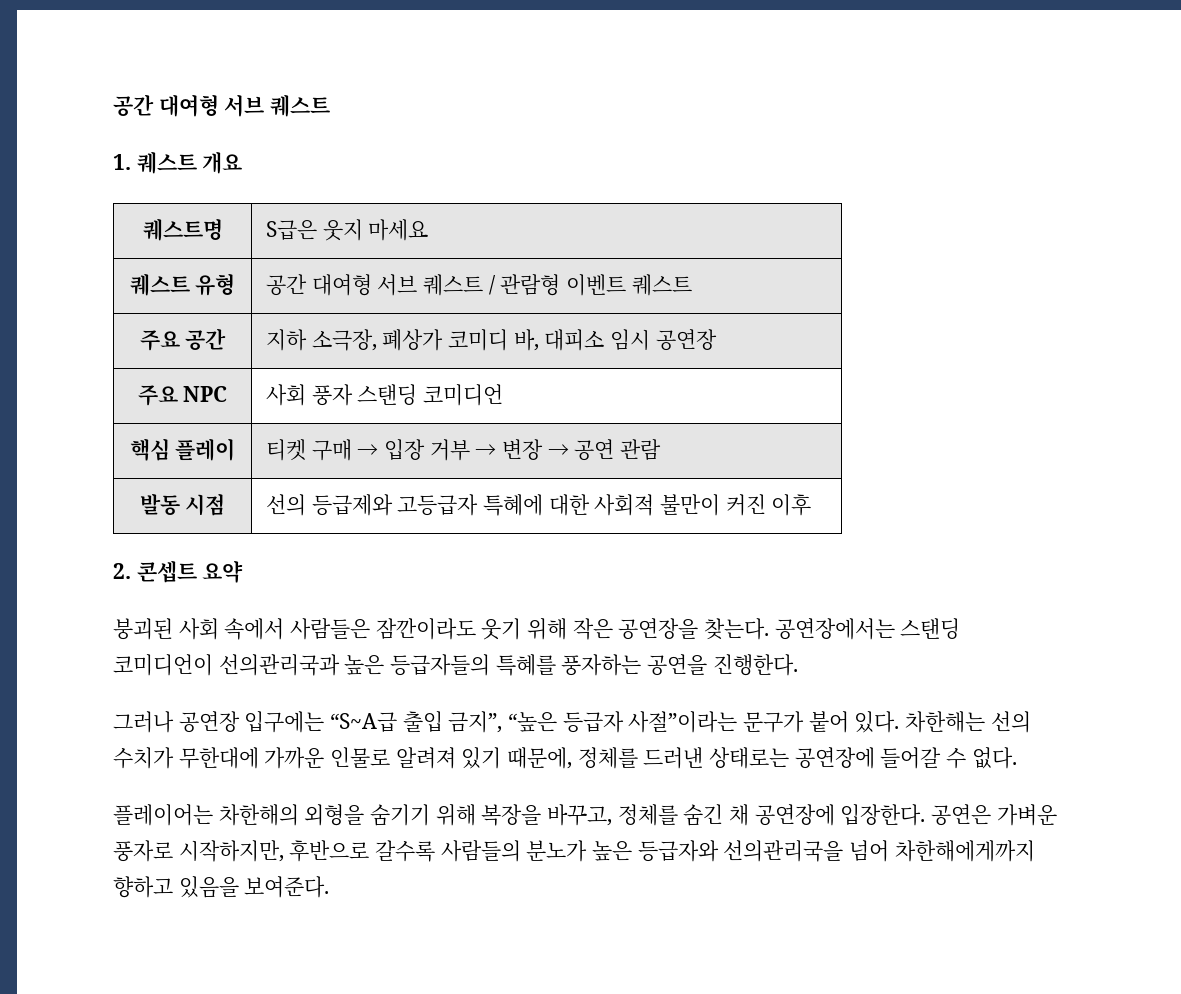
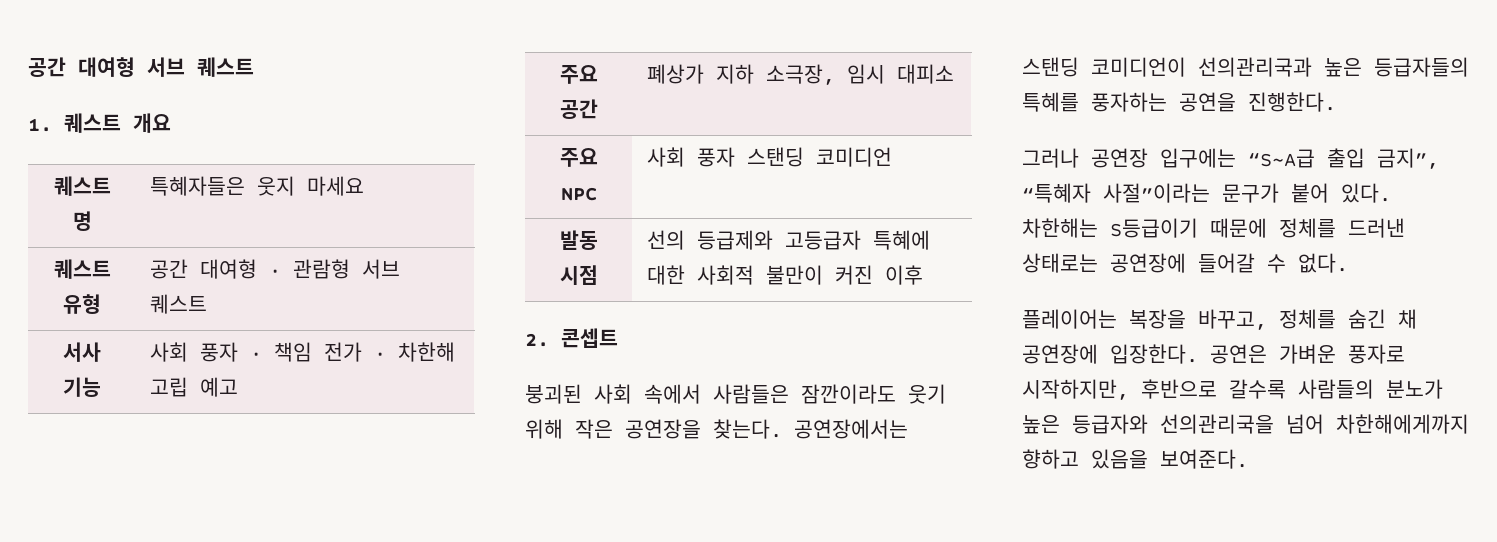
- 퀘스트명 | S급은 웃지 마세요
+ 퀘스트 명 | 특혜자들은 웃지 마세요
- 퀘스트 유형 | 공간 대여형 서브 퀘스트 / 관람형 이벤트 퀘스트
+ 퀘스트 유형 | 공간 대여형 · 관람형 서브 퀘스트
+ 서사 기능 | 사회 풍자 · 책임 전가 · 차한해 고립 예고
- 주요 공간 | 지하 소극장, 폐상가 코미디 바, 대피소 임시 공연장
+ 주요 공간 | 폐상가 지하 소극장, 임시 대피소
- 핵심 플레이 | 티켓 구매 → 입장 거부 → 변장 → 공연 관람
- 2. 콘셉트 요약
+ 2. 콘셉트
- 그러나 공연장 입구에는 “S~A급 출입 금지”, “높은 등급자 사절”이라는 문구가 붙어 있다.
+ 그러나 공연장 입구에는 “S~A급 출입 금지”, “특혜자 사절”이라는 문구가 붙어 있다.
- 차한해는 선의 수치가 무한대에 가까운 인물로 알려져 있기 때문에, 정체를 드러낸 상태로는 공연장에 들어갈 수 없다.
+ 차한해는 S등급이기 때문에 정체를 드러낸 상태로는 공연장에 들어갈 수 없다.
- 플레이어는 차한해의 외형을 숨기기 위해 복장을 바꾸고, 정체를 숨긴 채 공연장에 입장한다.
+ 플레이어는 복장을 바꾸고, 정체를 숨긴 채 공연장에 입장한다.

